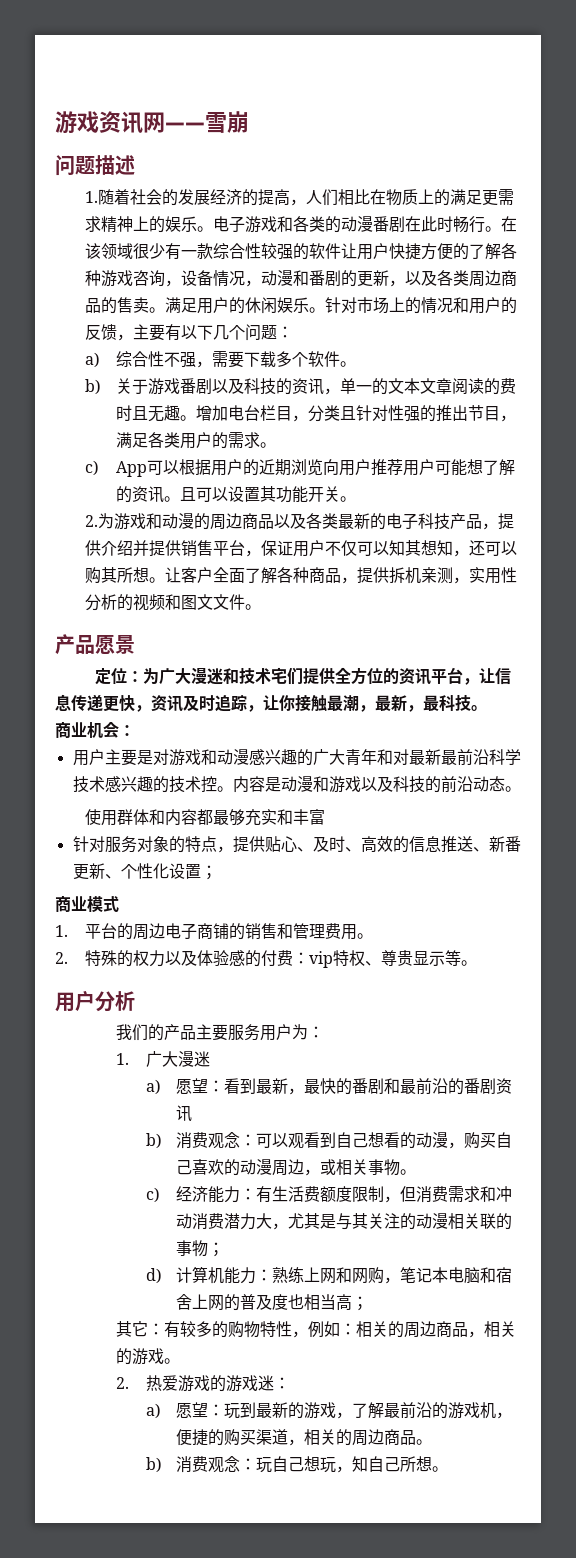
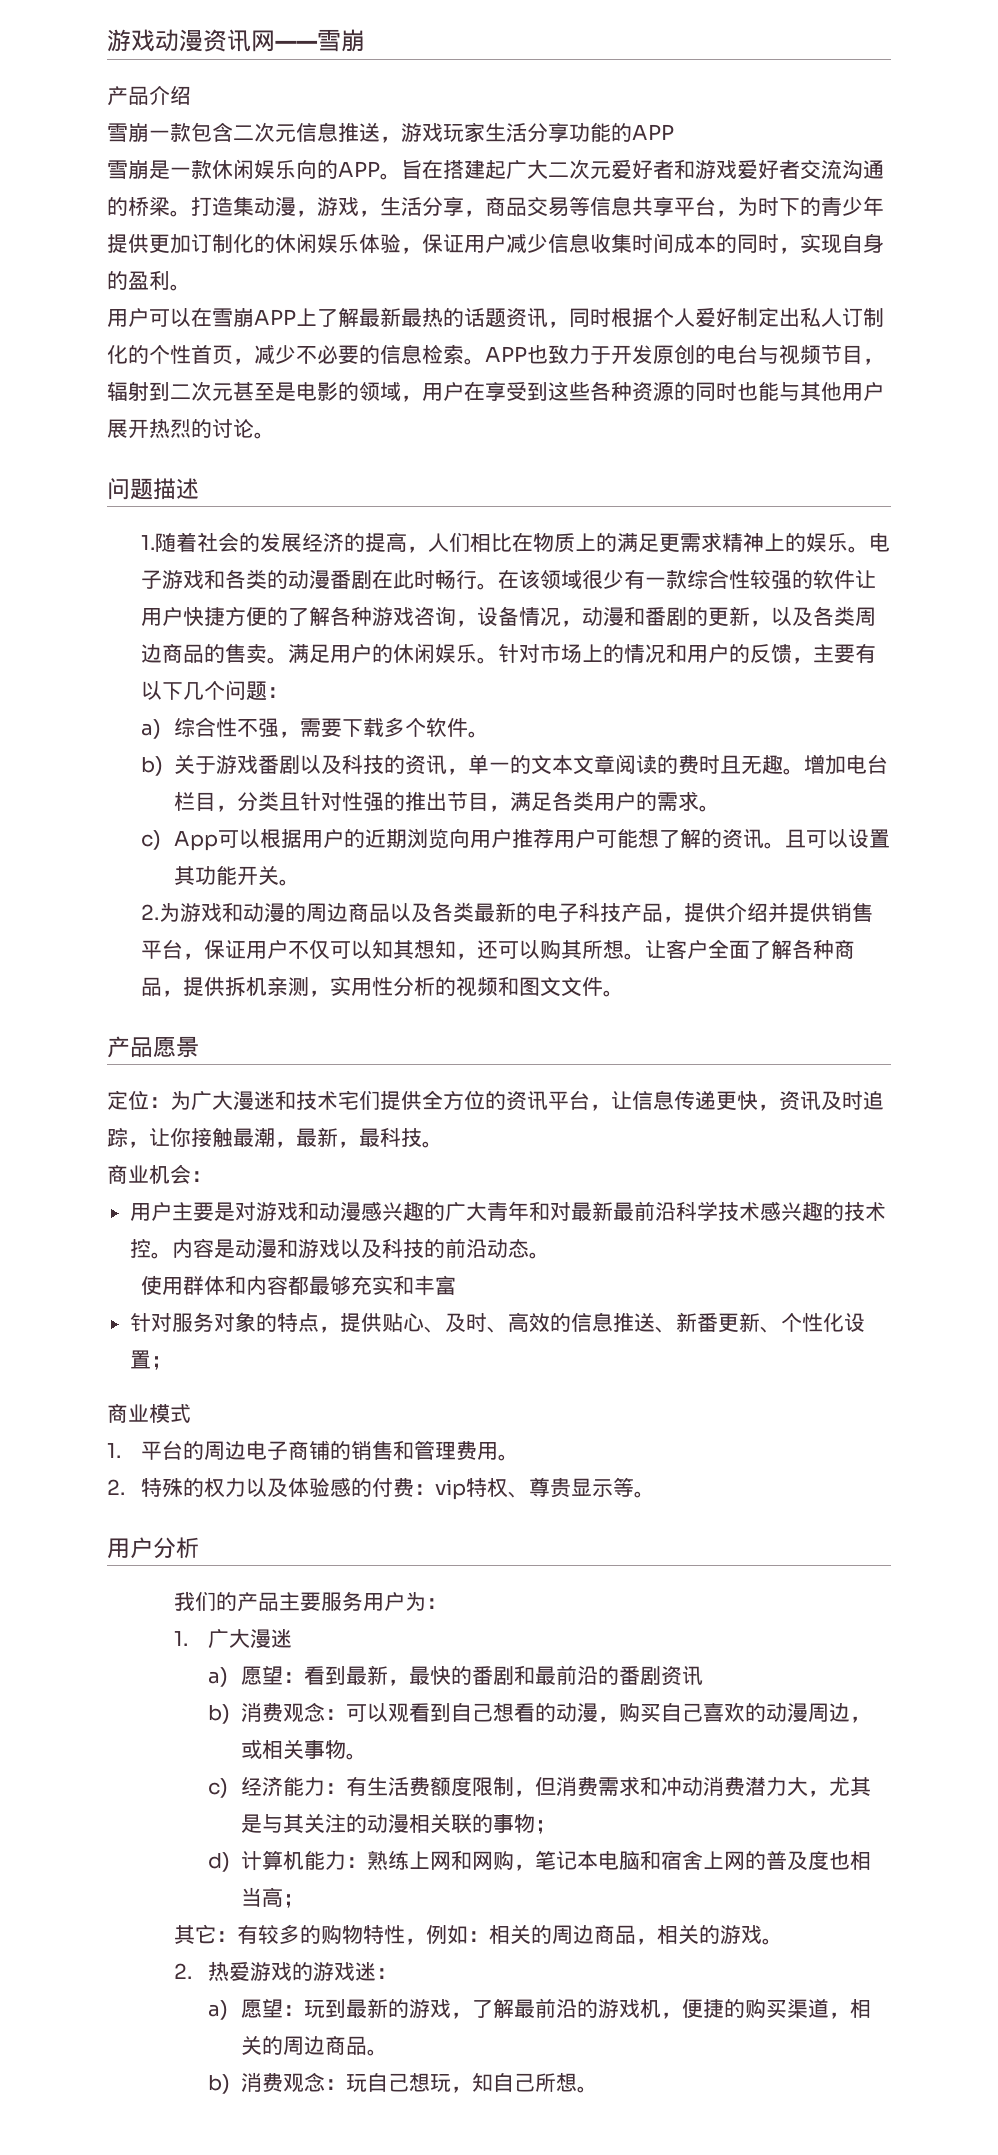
- 游戏资讯网——雪崩
+ 游戏动漫资讯网——雪崩
+ 产品介绍
+ 雪崩一款包含二次元信息推送，游戏玩家生活分享功能的APP
+ 雪崩是一款休闲娱乐向的APP。旨在搭建起广大二次元爱好者和游戏爱好者交流沟通的桥梁。打造集动漫，游戏，生活分享，商品交易等信息共享平台，为时下的青少年提供更加订制化的休闲娱乐体验，保证用户减少信息收集时间成本的同时，实现自身的盈利。
+ 用户可以在雪崩APP上了解最新最热的话题资讯，同时根据个人爱好制定出私人订制化的个性首页，减少不必要的信息检索。APP也致力于开发原创的电台与视频节目，辐射到二次元甚至是电影的领域，用户在享受到这些各种资源的同时也能与其他用户展开热烈的讨论。

